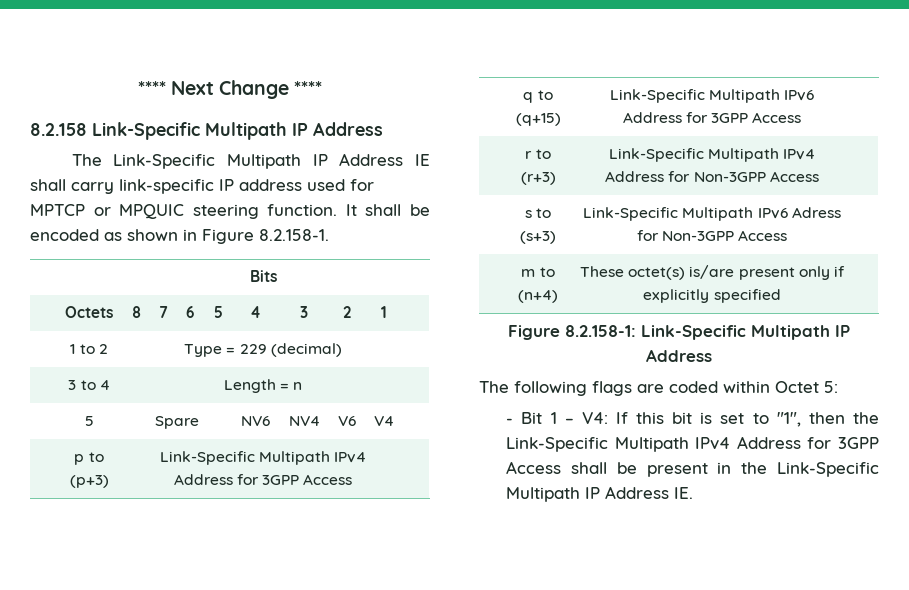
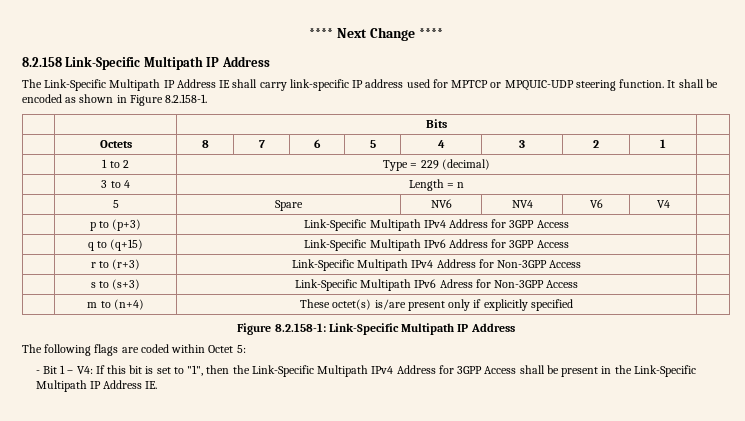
- The Link-Specific Multipath IP Address IE shall carry link-specific IP address used for MPTCP or MPQUIC steering function.
+ The Link-Specific Multipath IP Address IE shall carry link-specific IP address used for MPTCP or MPQUIC-UDP steering function.

